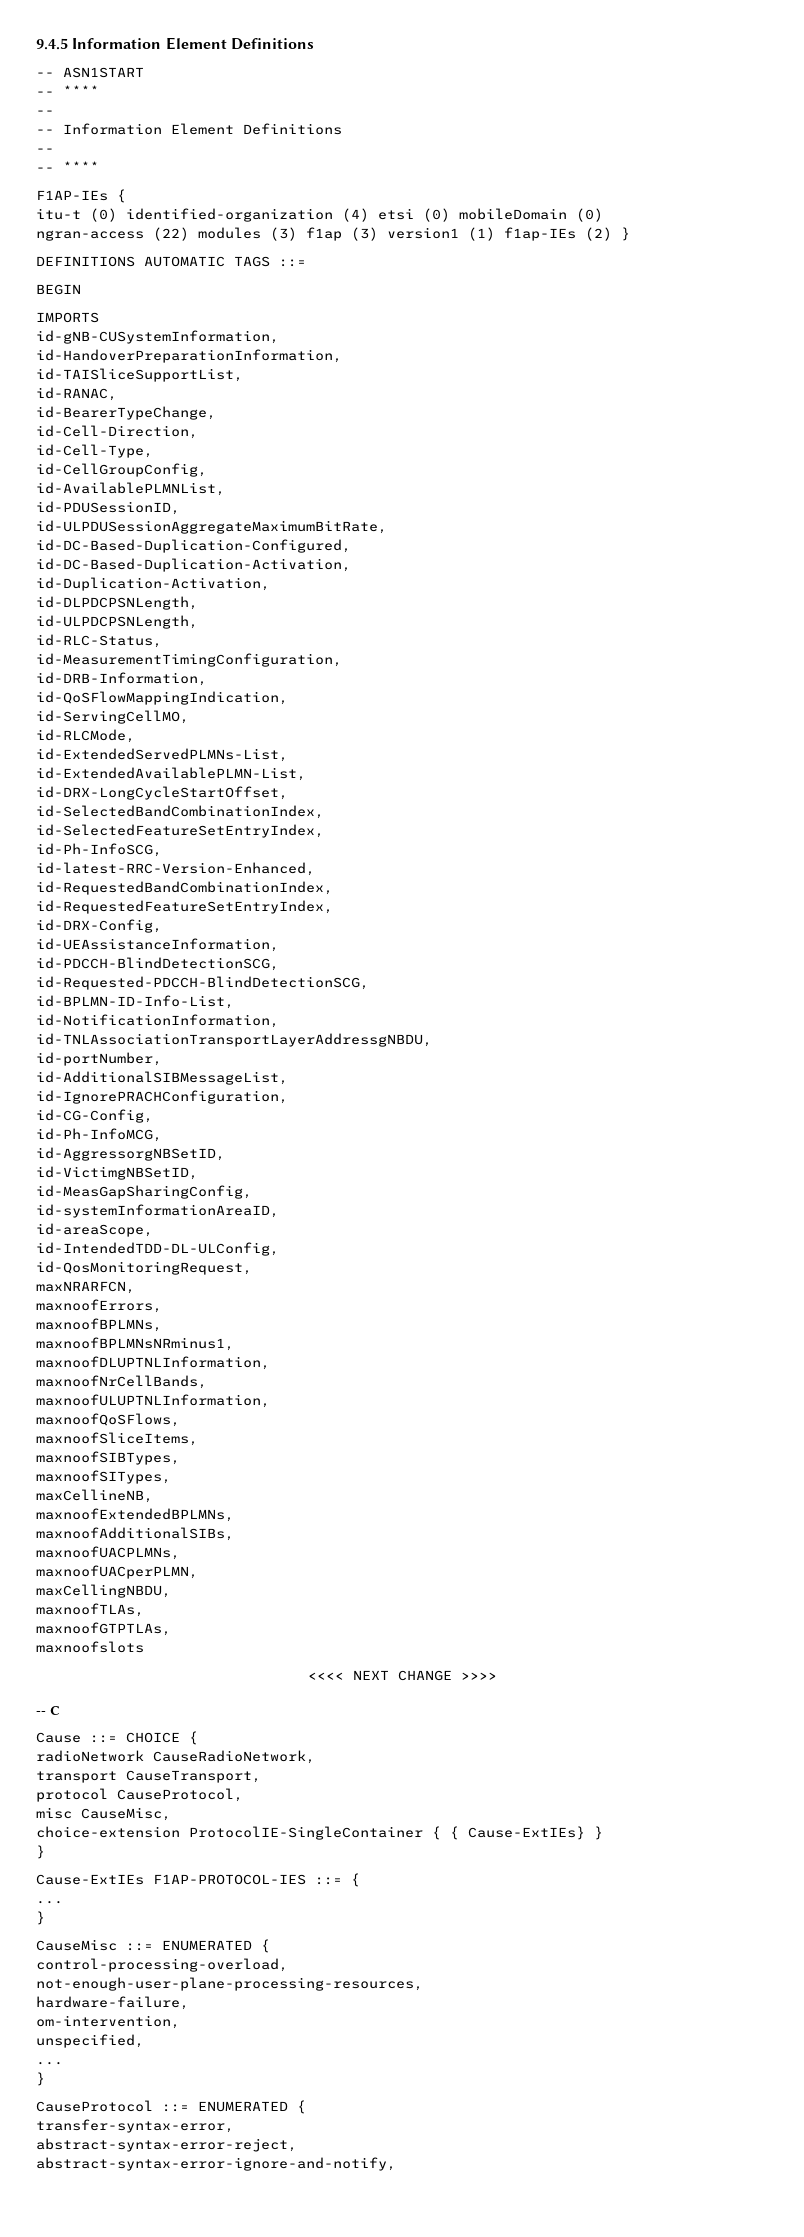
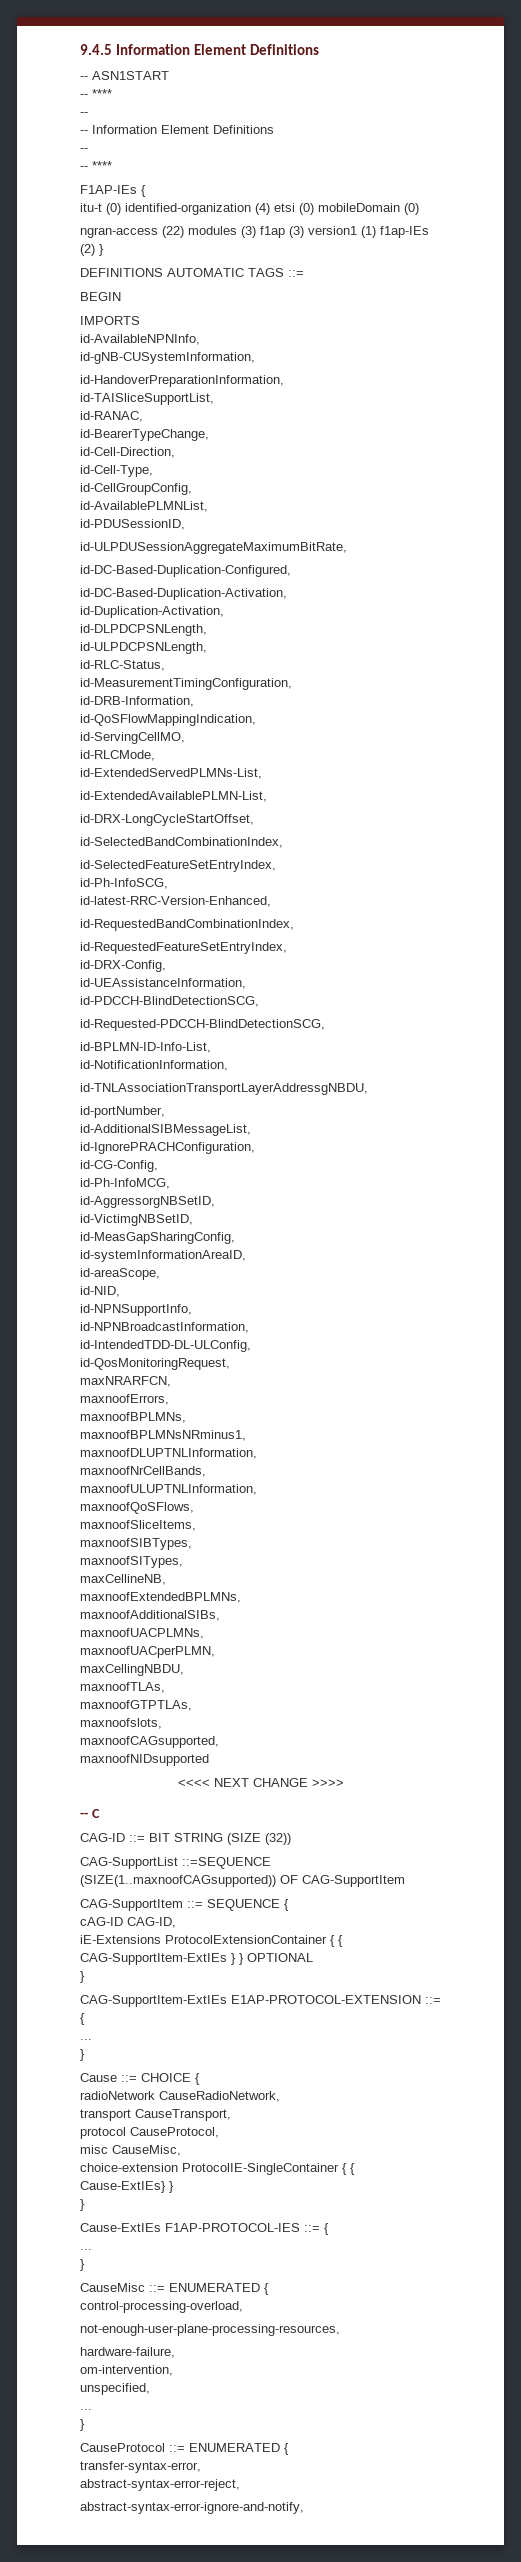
+ id-AvailableNPNInfo,
+ id-NID,
+ id-NPNSupportInfo,
+ id-NPNBroadcastInformation,
- maxnoofslots
+ maxnoofslots,
+ maxnoofCAGsupported,
+ maxnoofNIDsupported
+ CAG-ID ::= BIT STRING (SIZE (32))
+ CAG-SupportList ::=SEQUENCE (SIZE(1..maxnoofCAGsupported)) OF CAG-SupportItem
+ CAG-SupportItem ::= SEQUENCE {
+ cAG-ID CAG-ID,
+ iE-Extensions ProtocolExtensionContainer { { CAG-SupportItem-ExtIEs } } OPTIONAL
+ }
+ CAG-SupportItem-ExtIEs E1AP-PROTOCOL-EXTENSION ::= {
+ ...
+ }

